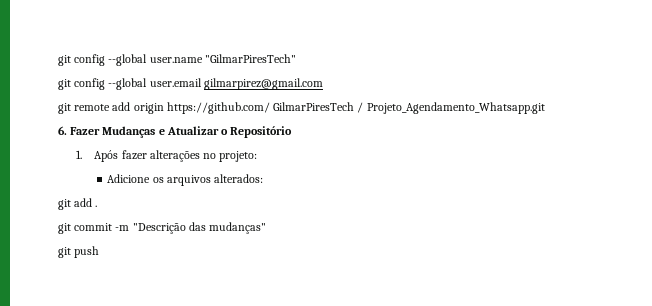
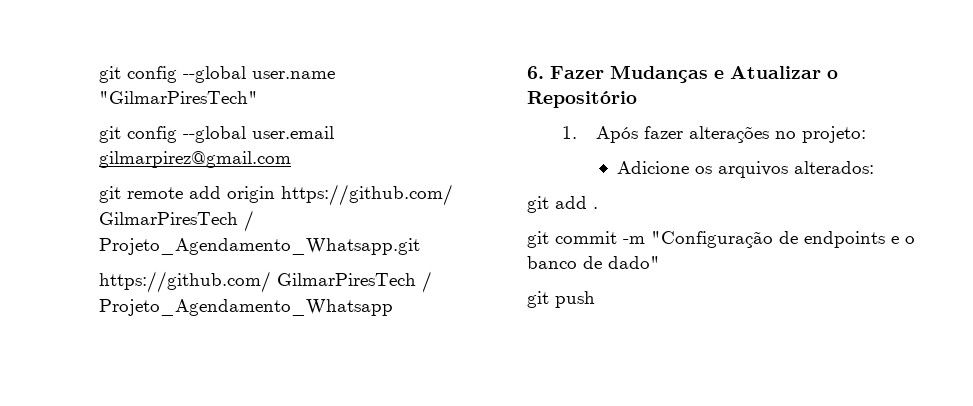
+ https://github.com/ GilmarPiresTech / Projeto_Agendamento_Whatsapp
- git commit -m "Descrição das mudanças"
+ git commit -m "Configuração de endpoints e o banco de dado"

